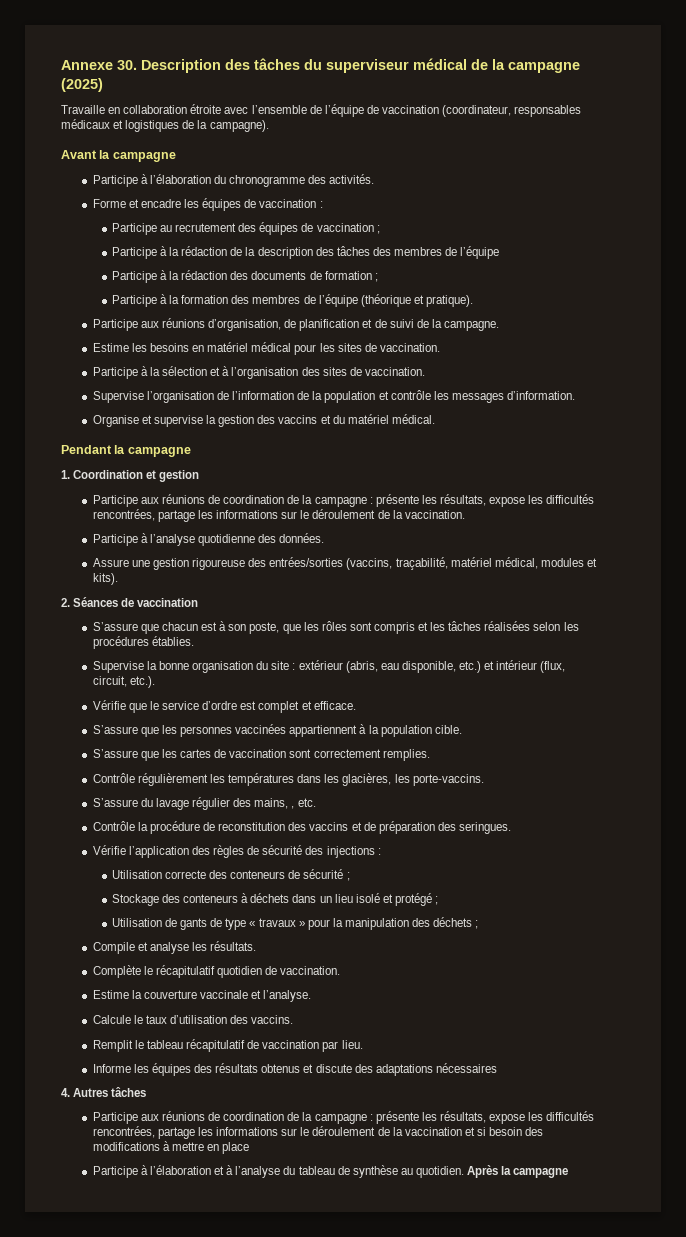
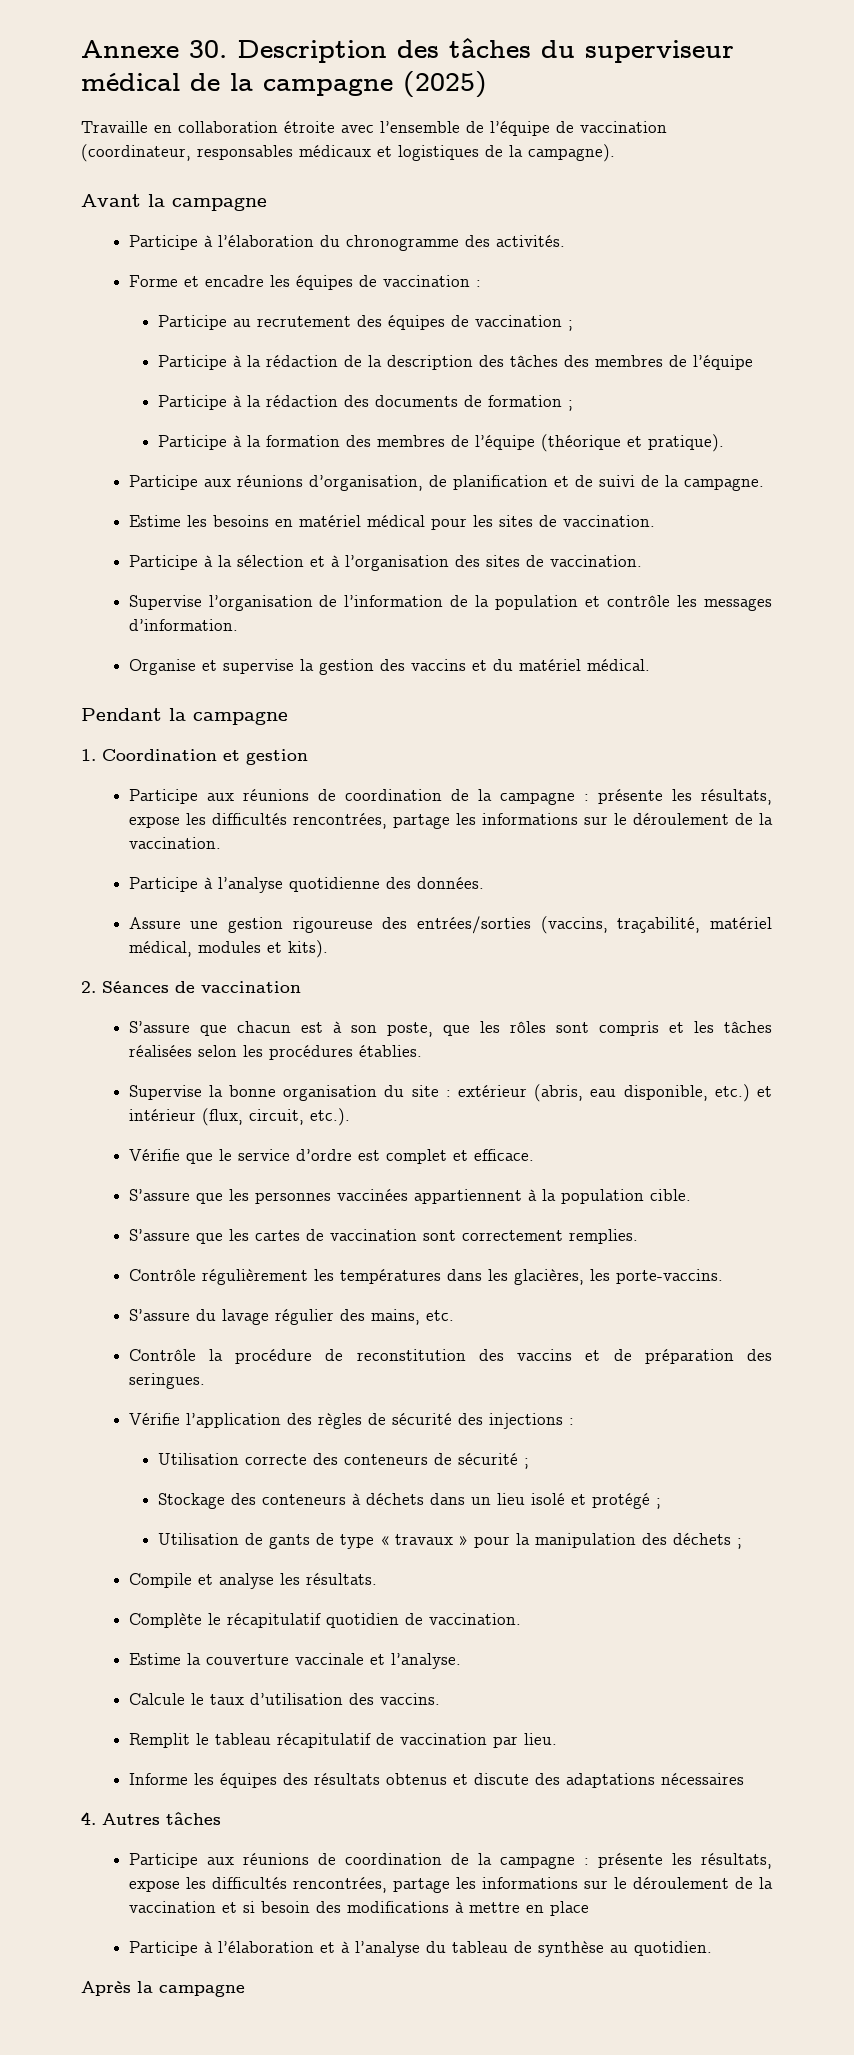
- S’assure du lavage régulier des mains, , etc.
+ S’assure du lavage régulier des mains, etc.
- Participe à l’élaboration et à l’analyse du tableau de synthèse au quotidien. Après la campagne
+ Participe à l’élaboration et à l’analyse du tableau de synthèse au quotidien.
+ Après la campagne

